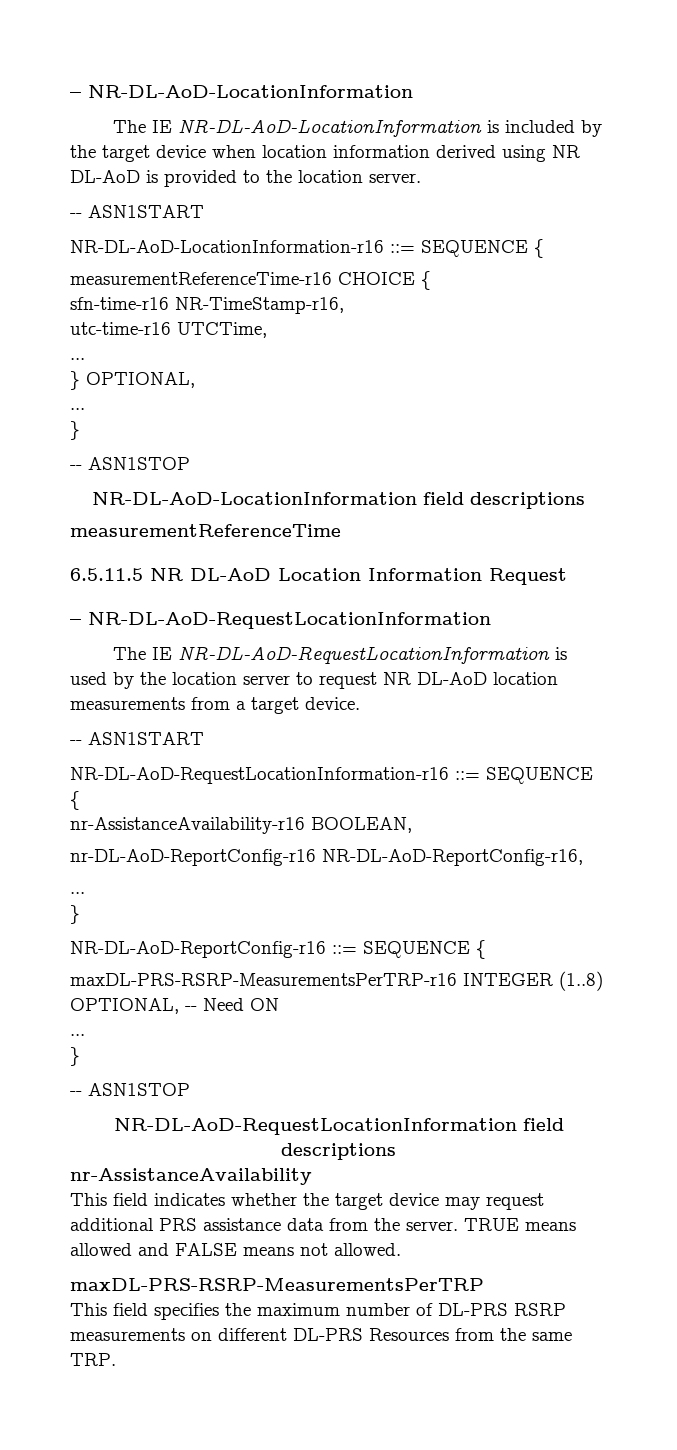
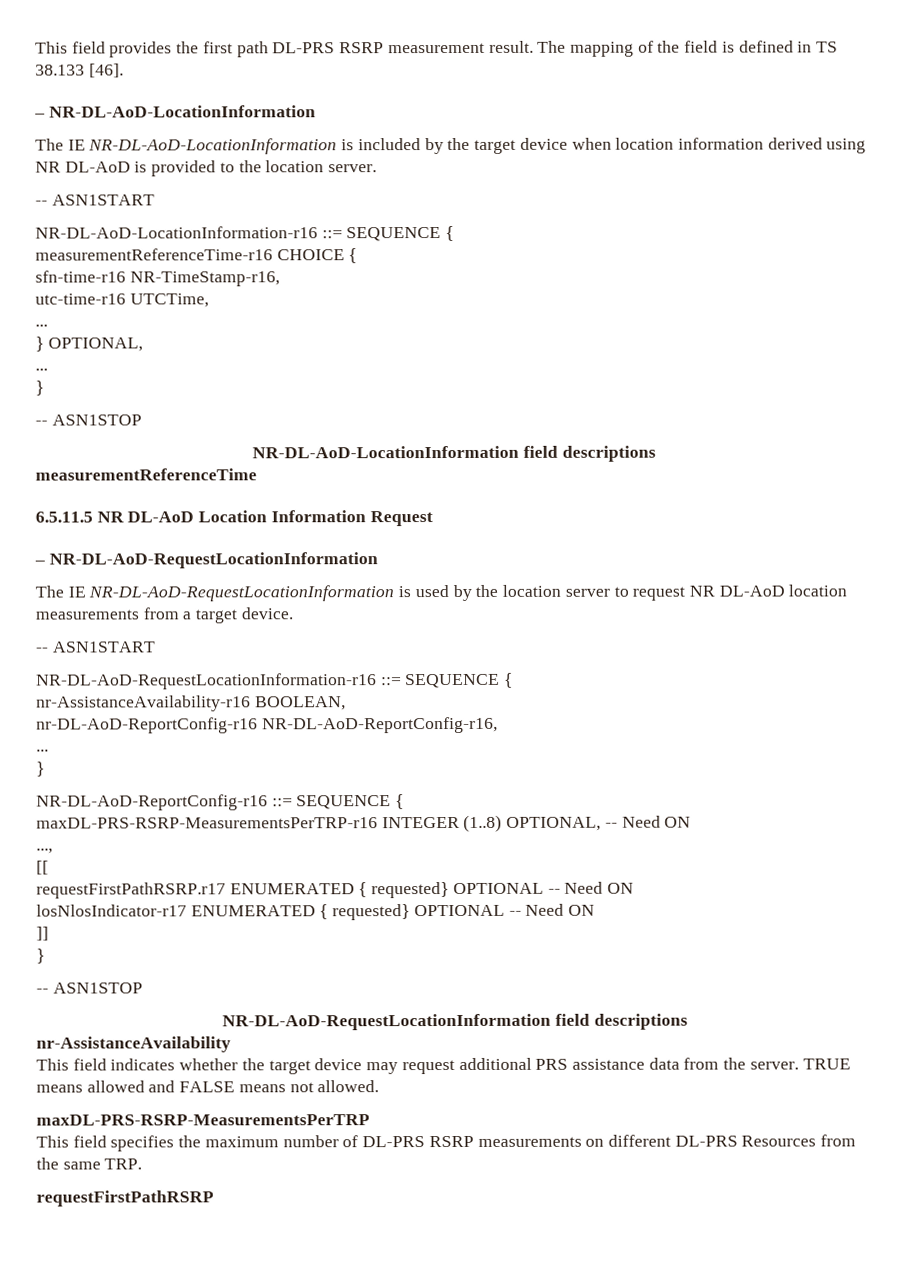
+ This field provides the first path DL-PRS RSRP measurement result. The mapping of the field is defined in TS 38.133 [46].
  maxDL-PRS-RSRP-MeasurementsPerTRP-r16 INTEGER (1..8) OPTIONAL, -- Need ON
- ...
+ ...,
+ [[
+ requestFirstPathRSRP.r17 ENUMERATED { requested} OPTIONAL -- Need ON
+ losNlosIndicator-r17 ENUMERATED { requested} OPTIONAL -- Need ON
+ ]]
+ requestFirstPathRSRP

